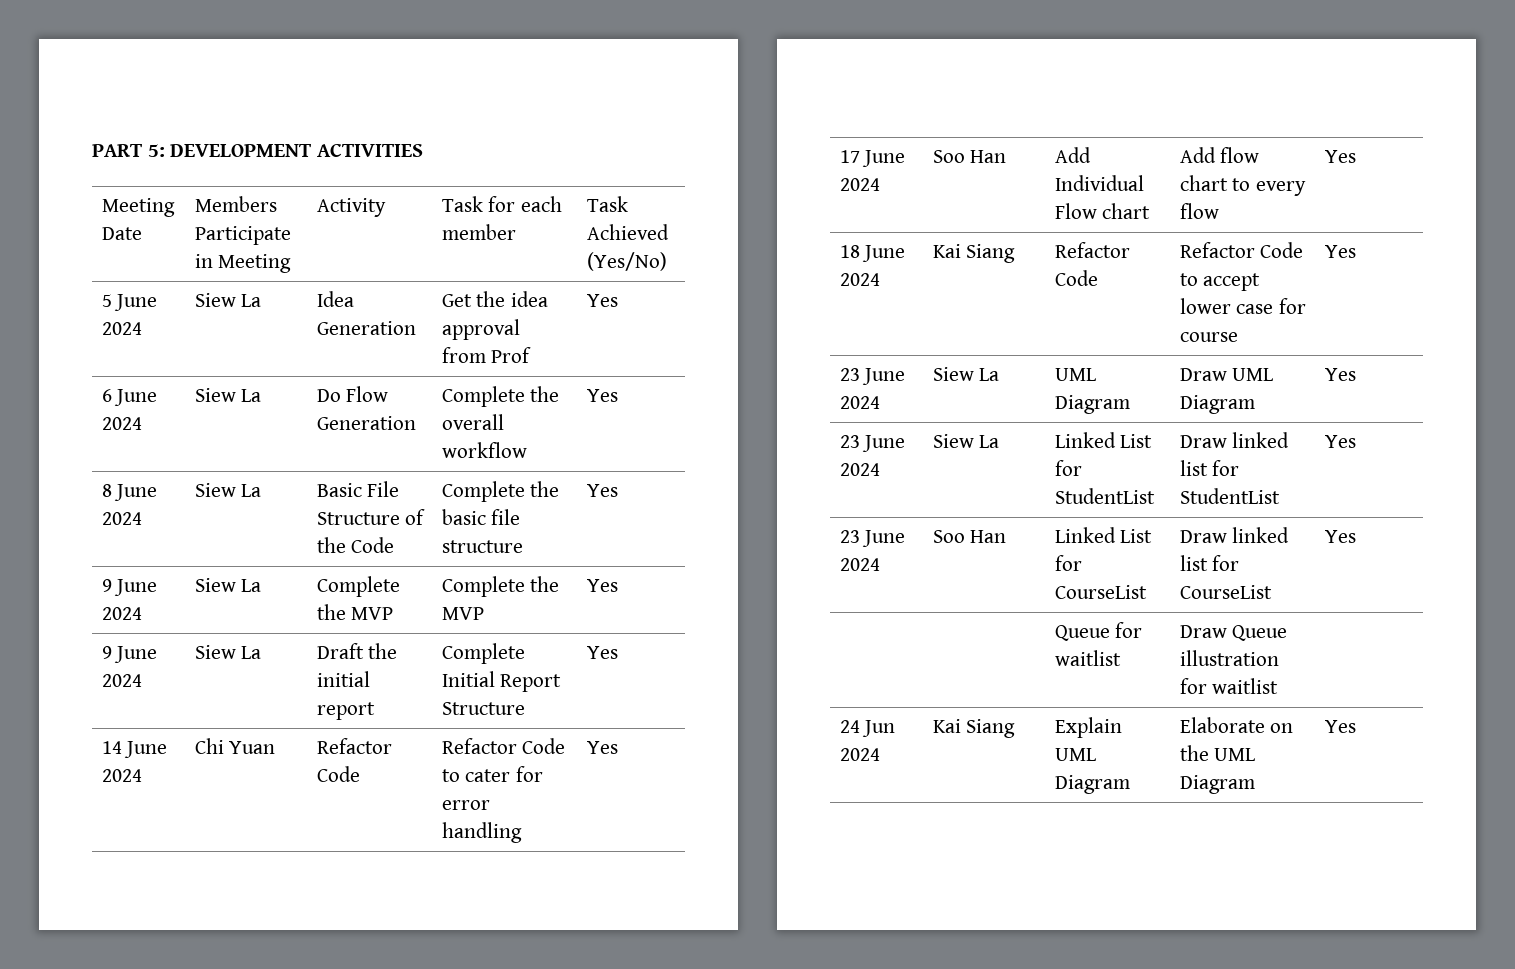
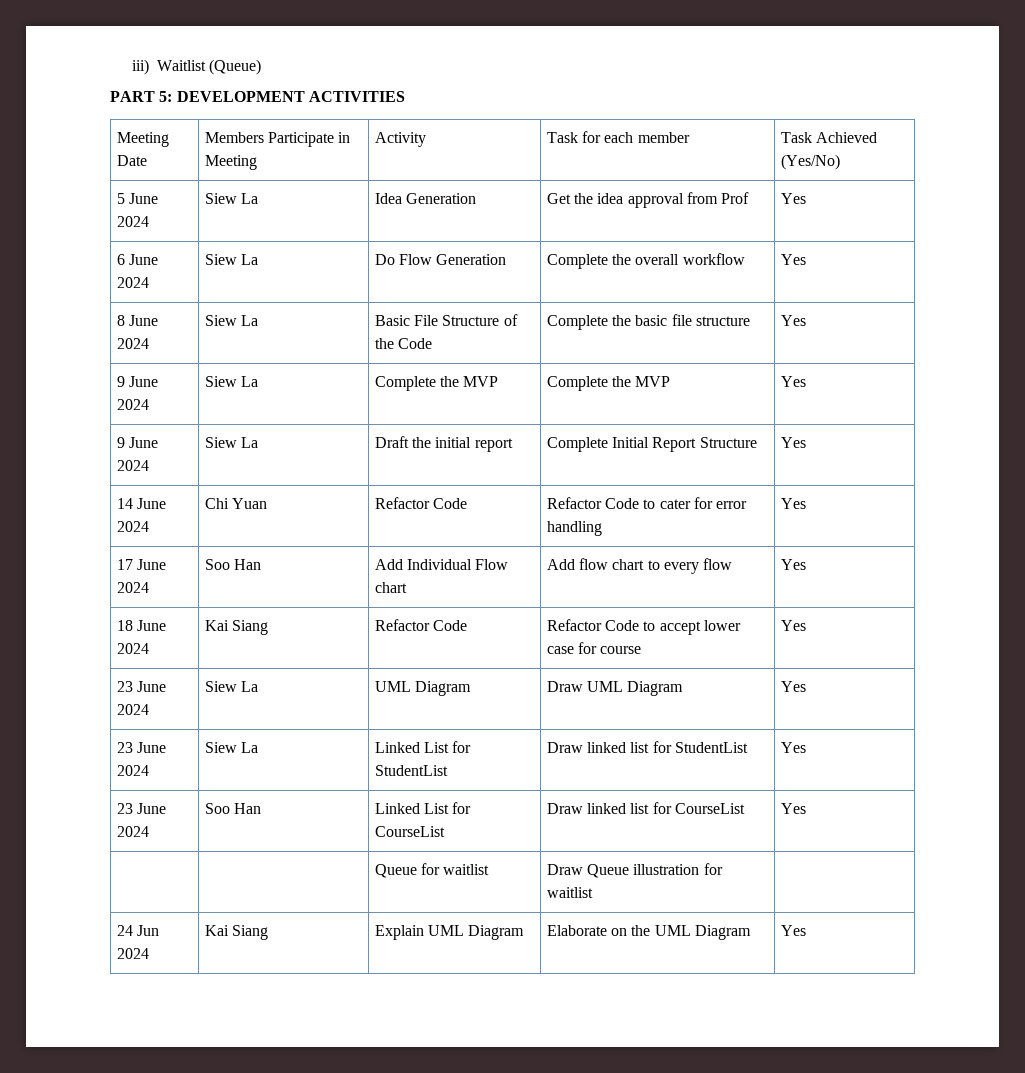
+ iii) Waitlist (Queue)

